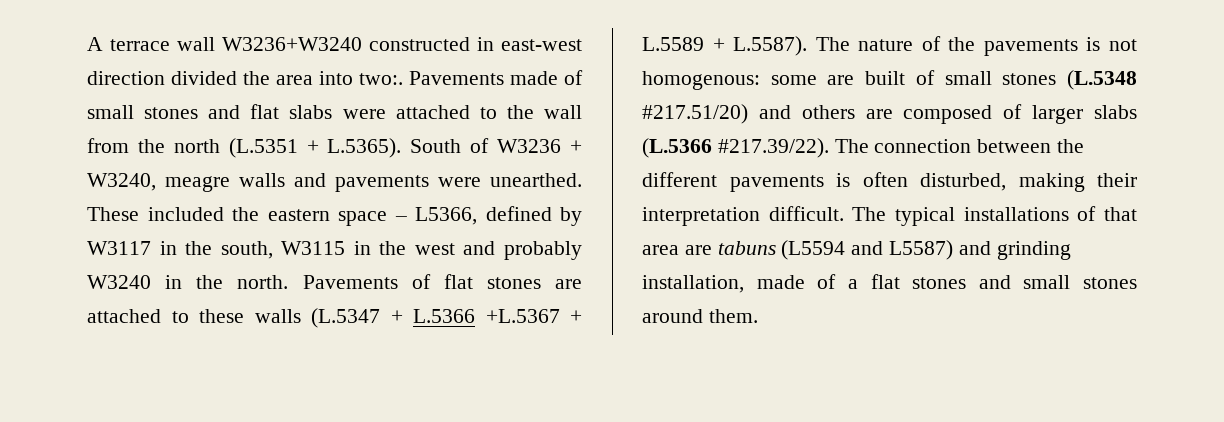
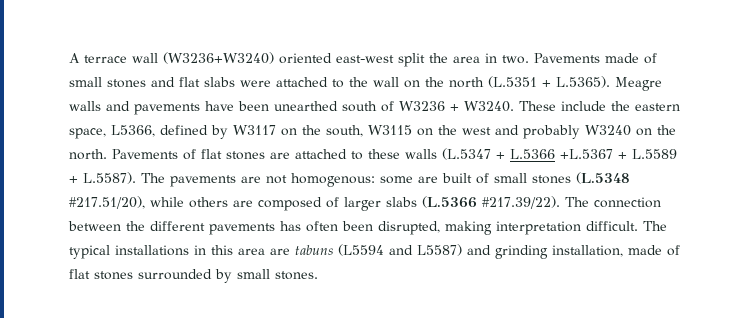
- A terrace wall W3236+W3240 constructed in east-west direction divided the area into two:.
+ A terrace wall (W3236+W3240) oriented east-west split the area in two.
- Pavements made of small stones and flat slabs were attached to the wall from the north (L.5351 + L.5365). South of W3236 + W3240, meagre walls and pavements were unearthed. These included the eastern space – L5366, defined by W3117 in the south, W3115 in the west and probably W3240 in the north.
+ Pavements made of small stones and flat slabs were attached to the wall on the north (L.5351 + L.5365). Meagre walls and pavements have been unearthed south of W3236 + W3240. These include the eastern space, L5366, defined by W3117 on the south, W3115 on the west and probably W3240 on the north.
- Pavements of flat stones are attached to these walls (L.5347 + L.5366 +L.5367 + L.5589 + L.5587). The nature of the pavements is not homogenous: some are built of small stones (L.5348 #217.51/20) and others are composed of larger slabs (L.5366 #217.39/22). The connection between the different pavements is often disturbed, making their interpretation difficult.
+ Pavements of flat stones are attached to these walls (L.5347 + L.5366 +L.5367 + L.5589 + L.5587). The pavements are not homogenous: some are built of small stones (L.5348 #217.51/20), while others are composed of larger slabs (L.5366 #217.39/22). The connection between the different pavements has often been disrupted, making interpretation difficult.
- The typical installations of that area are tabuns (L5594 and L5587) and grinding installation, made of a flat stones and small stones around them.
+ The typical installations in this area are tabuns (L5594 and L5587) and grinding installation, made of flat stones surrounded by small stones.

